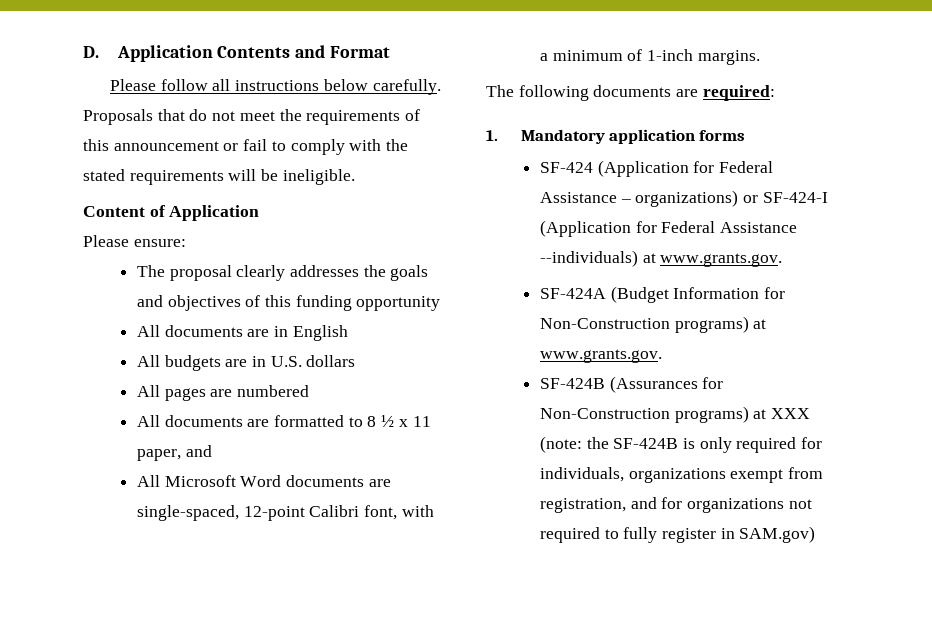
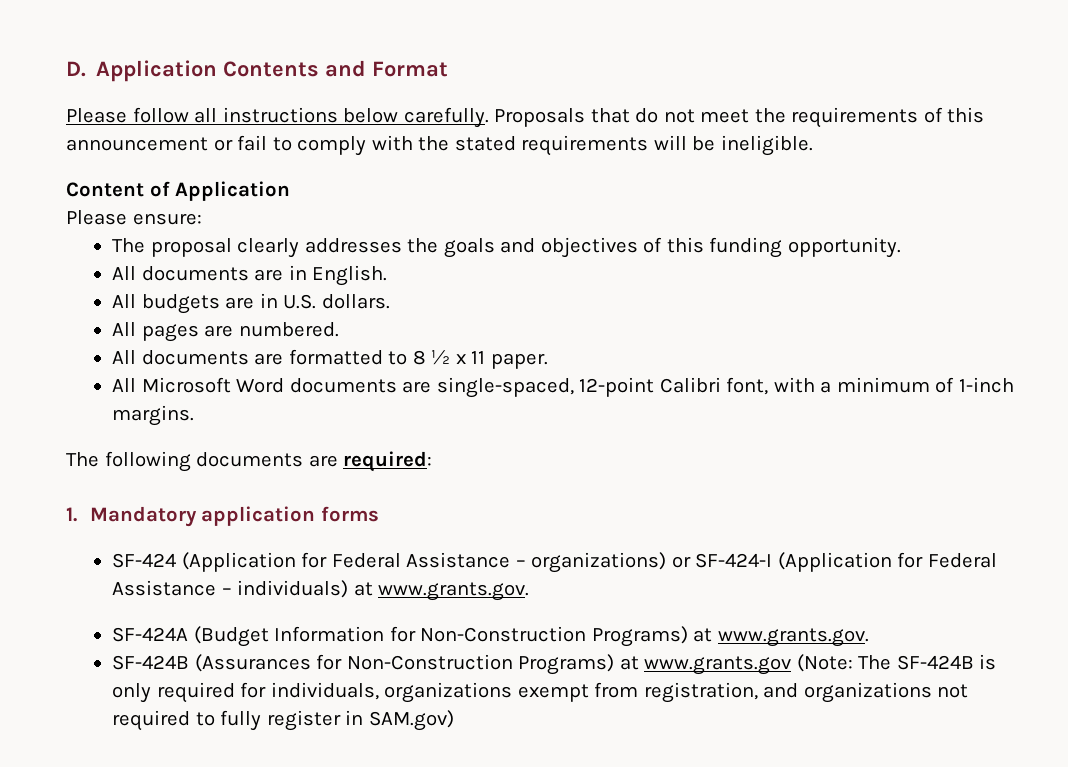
- The proposal clearly addresses the goals and objectives of this funding opportunity
+ The proposal clearly addresses the goals and objectives of this funding opportunity.
- All documents are in English
+ All documents are in English.
- All budgets are in U.S. dollars
+ All budgets are in U.S. dollars.
- All pages are numbered
+ All pages are numbered.
- All documents are formatted to 8 ½ x 11 paper, and
+ All documents are formatted to 8 ½ x 11 paper.
- SF-424 (Application for Federal Assistance – organizations) or SF-424-I (Application for Federal Assistance --individuals) at www.grants.gov.
+ SF-424 (Application for Federal Assistance – organizations) or SF-424-I (Application for Federal Assistance – individuals) at www.grants.gov.
- SF-424A (Budget Information for Non-Construction programs) at www.grants.gov.
+ SF-424A (Budget Information for Non-Construction Programs) at www.grants.gov.
- SF-424B (Assurances for Non-Construction programs) at XXX (note: the SF-424B is only required for individuals, organizations exempt from registration, and for organizations not required to fully register in SAM.gov)
+ SF-424B (Assurances for Non-Construction Programs) at www.grants.gov (Note: The SF-424B is only required for individuals, organizations exempt from registration, and organizations not required to fully register in SAM.gov)

